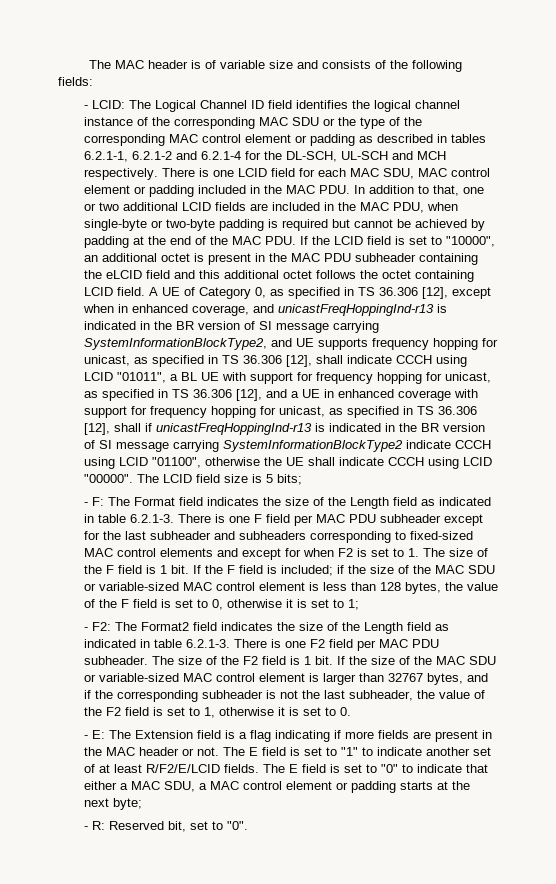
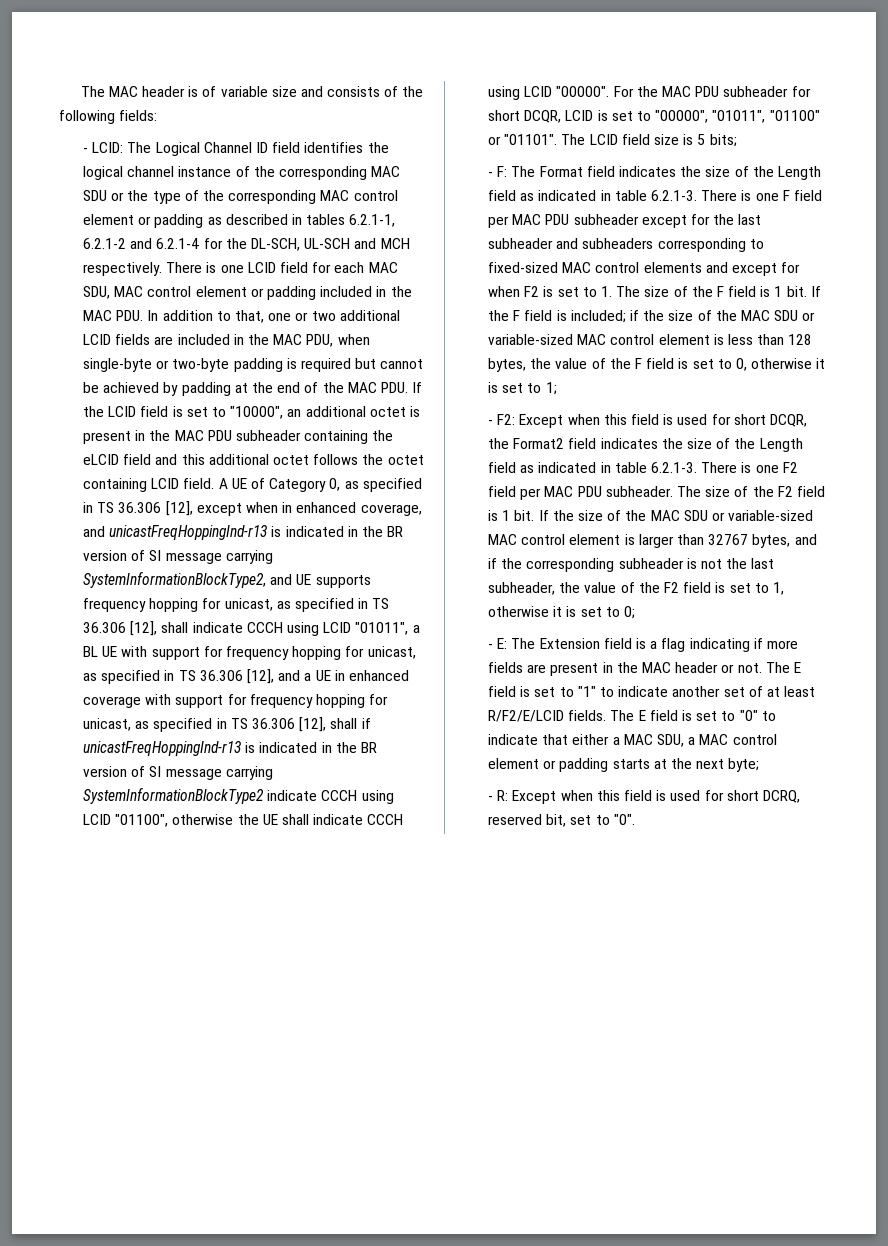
+ For the MAC PDU subheader for short DCQR, LCID is set to "00000", "01011", "01100" or "01101".
- - F2: The Format2 field indicates the size of the Length field as indicated in table 6.2.1-3. There is one F2 field per MAC PDU subheader.
+ - F2: Except when this field is used for short DCQR, the Format2 field indicates the size of the Length field as indicated in table 6.2.1-3. There is one F2 field per MAC PDU subheader.
- If the size of the MAC SDU or variable-sized MAC control element is larger than 32767 bytes, and if the corresponding subheader is not the last subheader, the value of the F2 field is set to 1, otherwise it is set to 0.
+ If the size of the MAC SDU or variable-sized MAC control element is larger than 32767 bytes, and if the corresponding subheader is not the last subheader, the value of the F2 field is set to 1, otherwise it is set to 0;
- - R: Reserved bit, set to "0".
+ - R: Except when this field is used for short DCRQ, reserved bit, set to "0".

